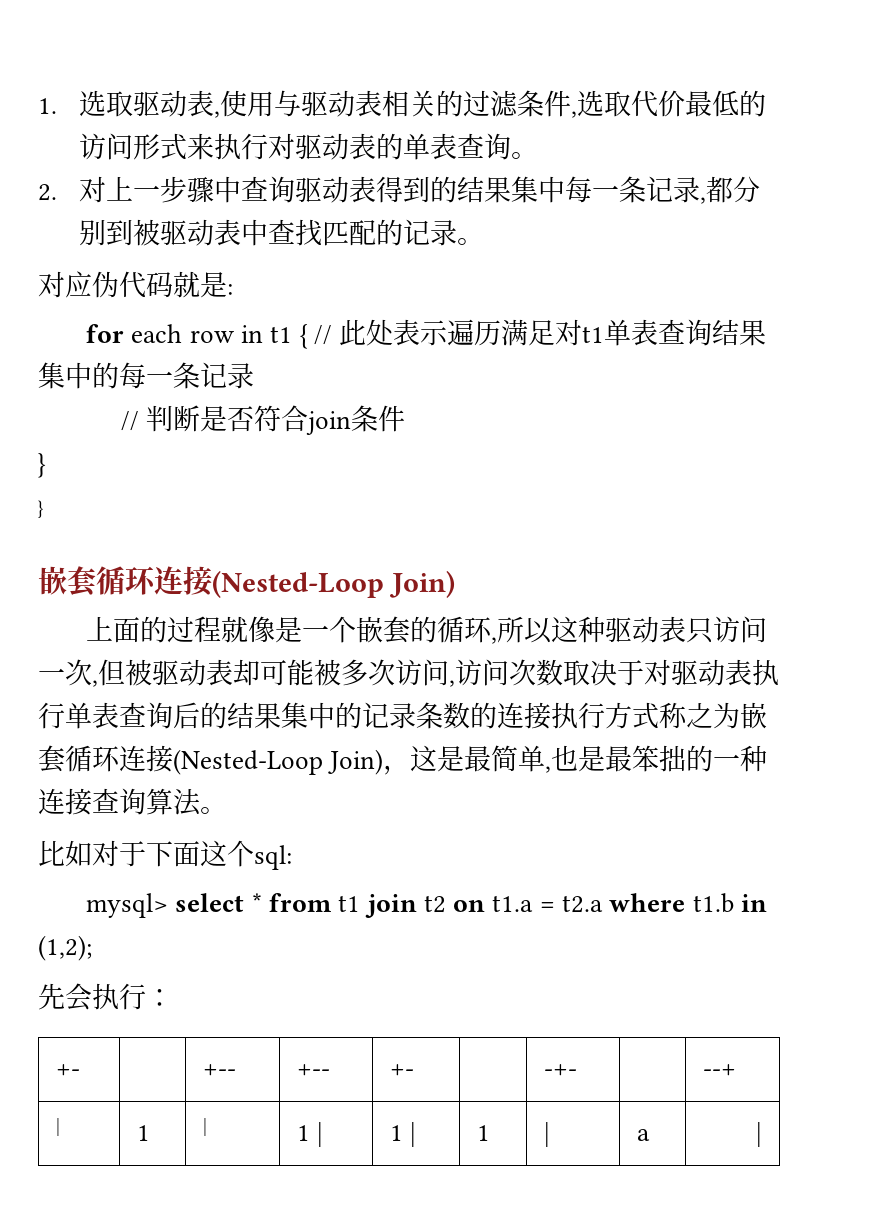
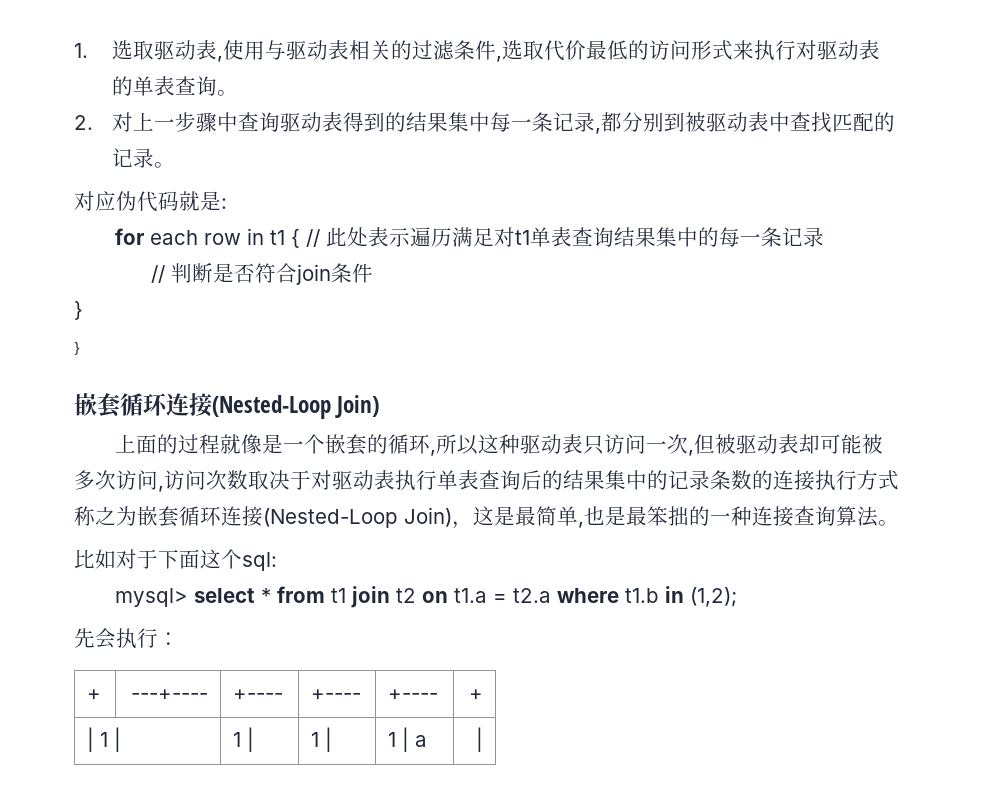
- +- | | +-- | +-- | +- | | -+- | | --+
- | | 1 | | | 1 | | 1 | | 1 | | | a | |
+ + | ---+---- | +---- | +---- | +---- | +
+ | 1 | | 1 | | 1 | | 1 | a | |

